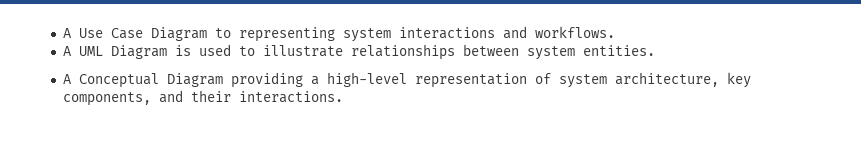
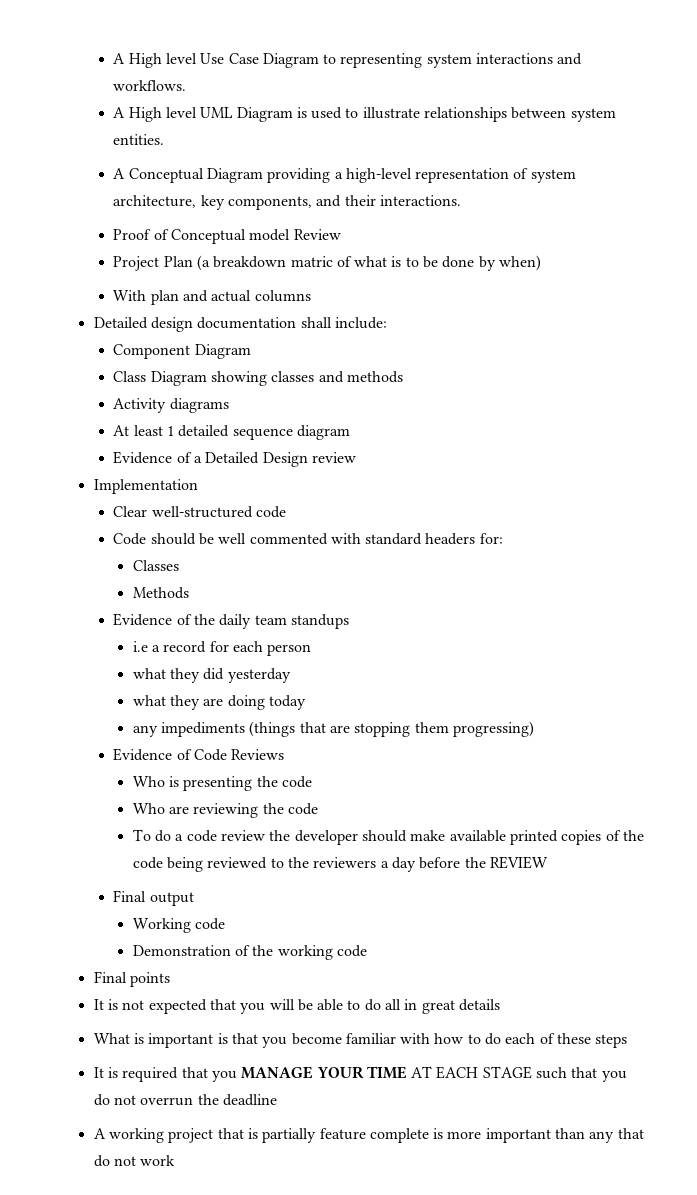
- A Use Case Diagram to representing system interactions and workflows.
+ A High level Use Case Diagram to representing system interactions and workflows.
- A UML Diagram is used to illustrate relationships between system entities.
+ A High level UML Diagram is used to illustrate relationships between system entities.
+ Proof of Conceptual model Review
+ Project Plan (a breakdown matric of what is to be done by when)
+ With plan and actual columns
+ Detailed design documentation shall include:
+ Component Diagram
+ Class Diagram showing classes and methods
+ Activity diagrams
+ At least 1 detailed sequence diagram
+ Evidence of a Detailed Design review
+ Implementation
+ Clear well-structured code
+ Code should be well commented with standard headers for:
+ Classes
+ Methods
+ Evidence of the daily team standups
+ i.e a record for each person
+ what they did yesterday
+ what they are doing today
+ any impediments (things that are stopping them progressing)
+ Evidence of Code Reviews
+ Who is presenting the code
+ Who are reviewing the code
+ To do a code review the developer should make available printed copies of the code being reviewed to the reviewers a day before the REVIEW
+ Final output
+ Working code
+ Demonstration of the working code
+ Final points
+ It is not expected that you will be able to do all in great details
+ What is important is that you become familiar with how to do each of these steps
+ It is required that you MANAGE YOUR TIME AT EACH STAGE such that you do not overrun the deadline
+ A working project that is partially feature complete is more important than any that do not work

